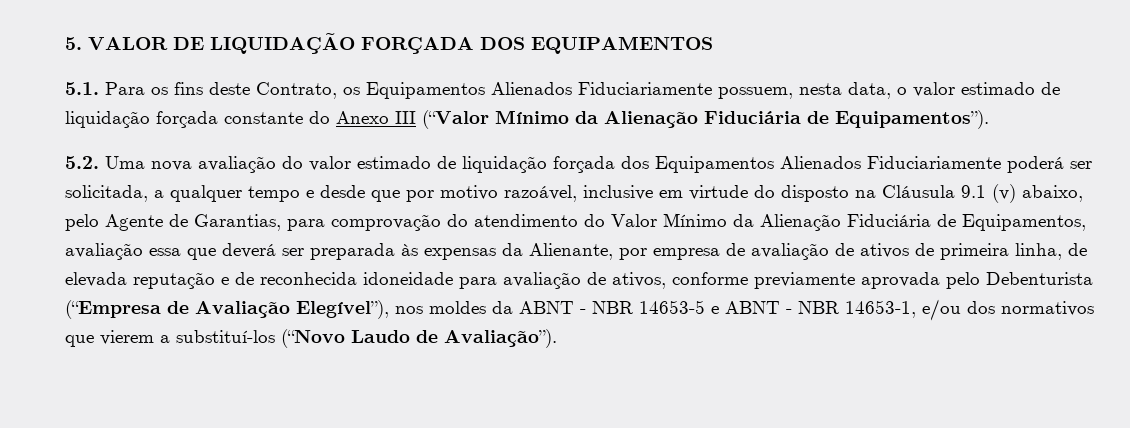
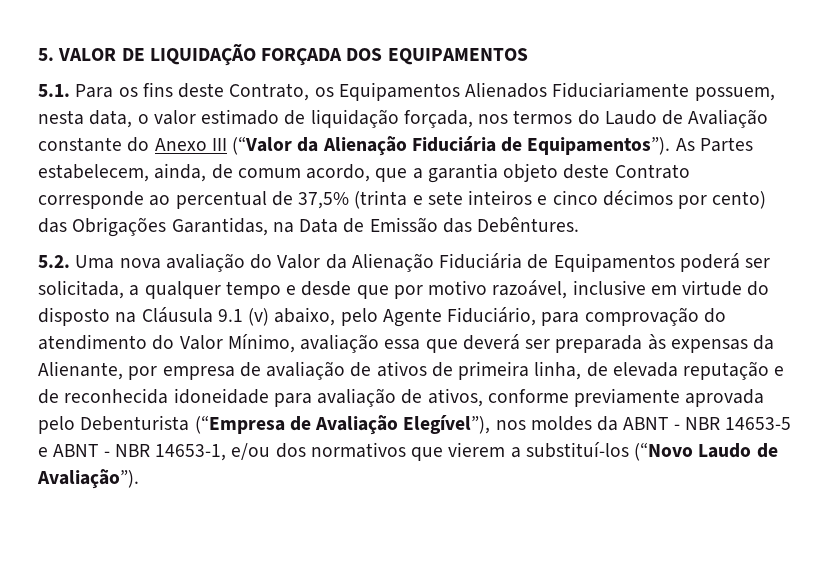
- 5.1. Para os fins deste Contrato, os Equipamentos Alienados Fiduciariamente possuem, nesta data, o valor estimado de liquidação forçada constante do Anexo III (“Valor Mínimo da Alienação Fiduciária de Equipamentos”).
+ 5.1. Para os fins deste Contrato, os Equipamentos Alienados Fiduciariamente possuem, nesta data, o valor estimado de liquidação forçada, nos termos do Laudo de Avaliação constante do Anexo III (“Valor da Alienação Fiduciária de Equipamentos”). As Partes estabelecem, ainda, de comum acordo, que a garantia objeto deste Contrato corresponde ao percentual de 37,5% (trinta e sete inteiros e cinco décimos por cento) das Obrigações Garantidas, na Data de Emissão das Debêntures.
- 5.2. Uma nova avaliação do valor estimado de liquidação forçada dos Equipamentos Alienados Fiduciariamente poderá ser solicitada, a qualquer tempo e desde que por motivo razoável, inclusive em virtude do disposto na Cláusula 9.1 (v) abaixo, pelo Agente de Garantias, para comprovação do atendimento do Valor Mínimo da Alienação Fiduciária de Equipamentos, avaliação essa que deverá ser preparada às expensas da Alienante, por empresa de avaliação de ativos de primeira linha, de elevada reputação e de reconhecida idoneidade para avaliação de ativos, conforme previamente aprovada pelo Debenturista (“Empresa de Avaliação Elegível”), nos moldes da ABNT - NBR 14653-5 e ABNT - NBR 14653-1, e/ou dos normativos que vierem a substituí-los (“Novo Laudo de Avaliação”).
+ 5.2. Uma nova avaliação do Valor da Alienação Fiduciária de Equipamentos poderá ser solicitada, a qualquer tempo e desde que por motivo razoável, inclusive em virtude do disposto na Cláusula 9.1 (v) abaixo, pelo Agente Fiduciário, para comprovação do atendimento do Valor Mínimo, avaliação essa que deverá ser preparada às expensas da Alienante, por empresa de avaliação de ativos de primeira linha, de elevada reputação e de reconhecida idoneidade para avaliação de ativos, conforme previamente aprovada pelo Debenturista (“Empresa de Avaliação Elegível”), nos moldes da ABNT - NBR 14653-5 e ABNT - NBR 14653-1, e/ou dos normativos que vierem a substituí-los (“Novo Laudo de Avaliação”).

